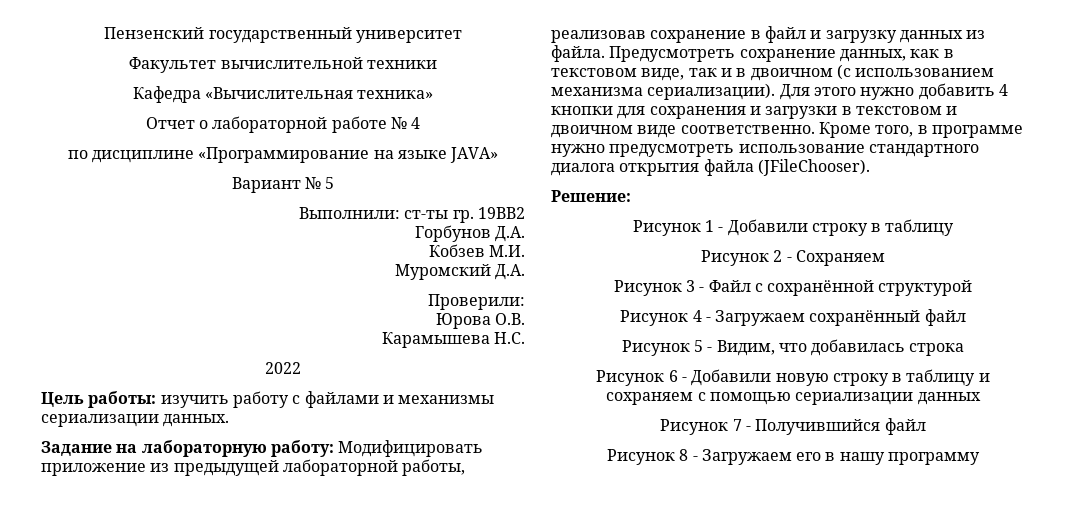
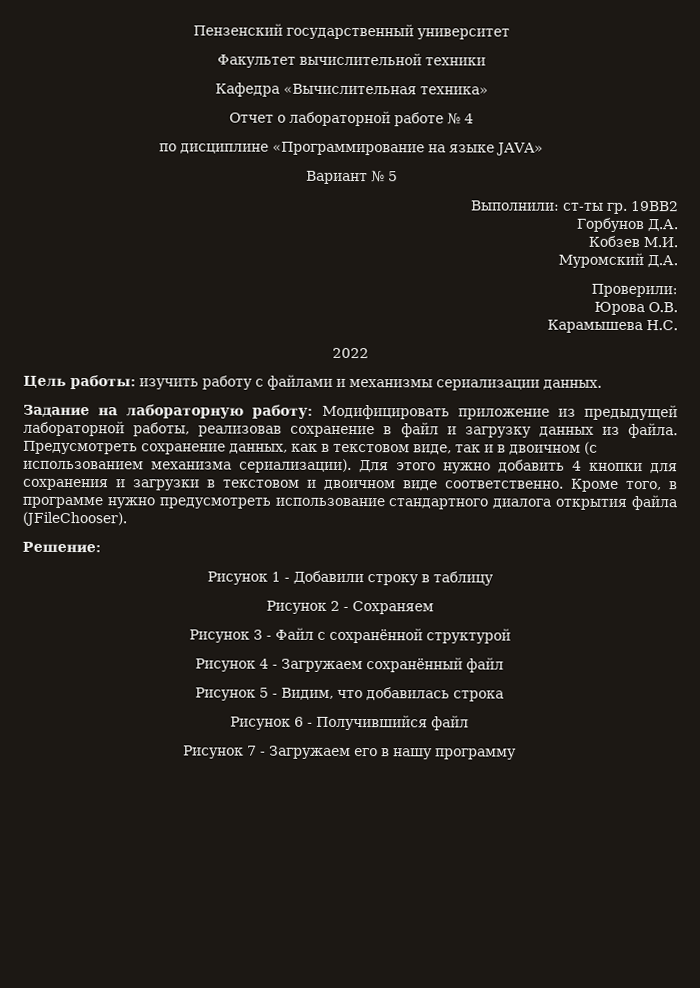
- Рисунок 6 - Добавили новую строку в таблицу и сохраняем с помощью сериализации данных
- Рисунок 7 - Получившийся файл
+ Рисунок 6 - Получившийся файл
- Рисунок 8 - Загружаем его в нашу программу
+ Рисунок 7 - Загружаем его в нашу программу

